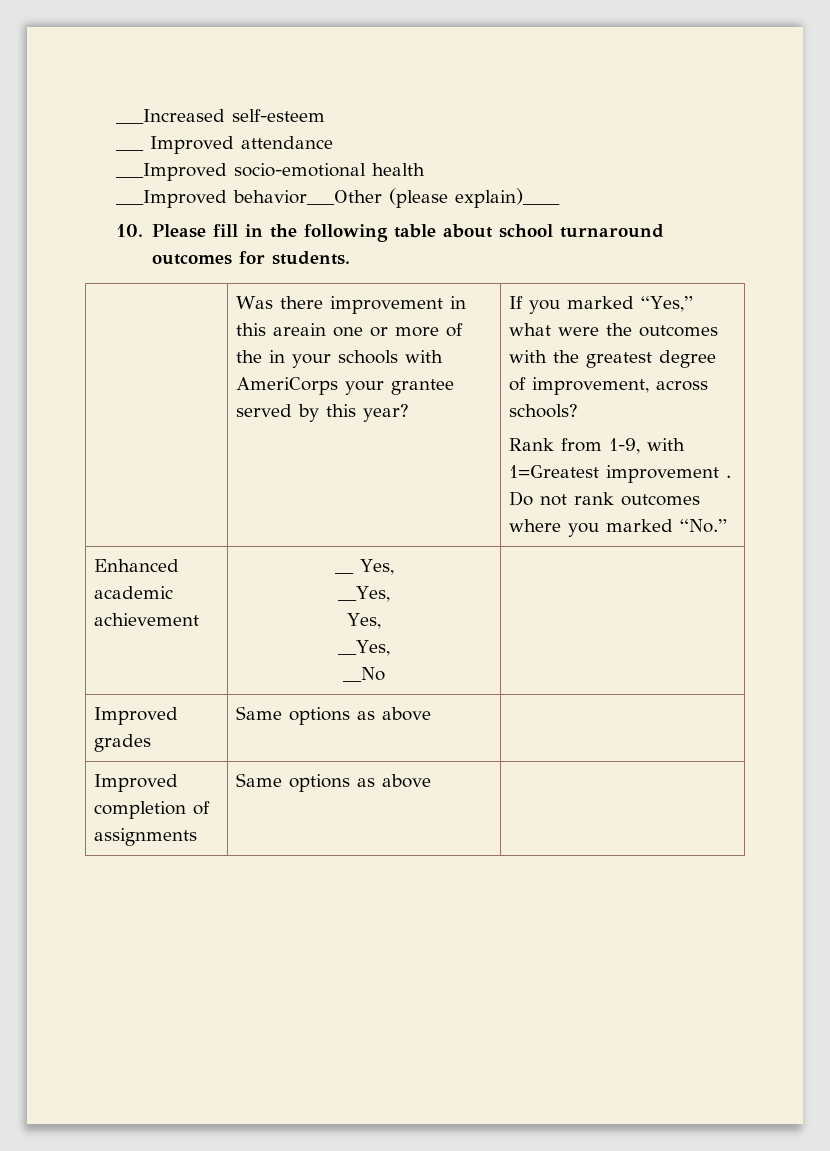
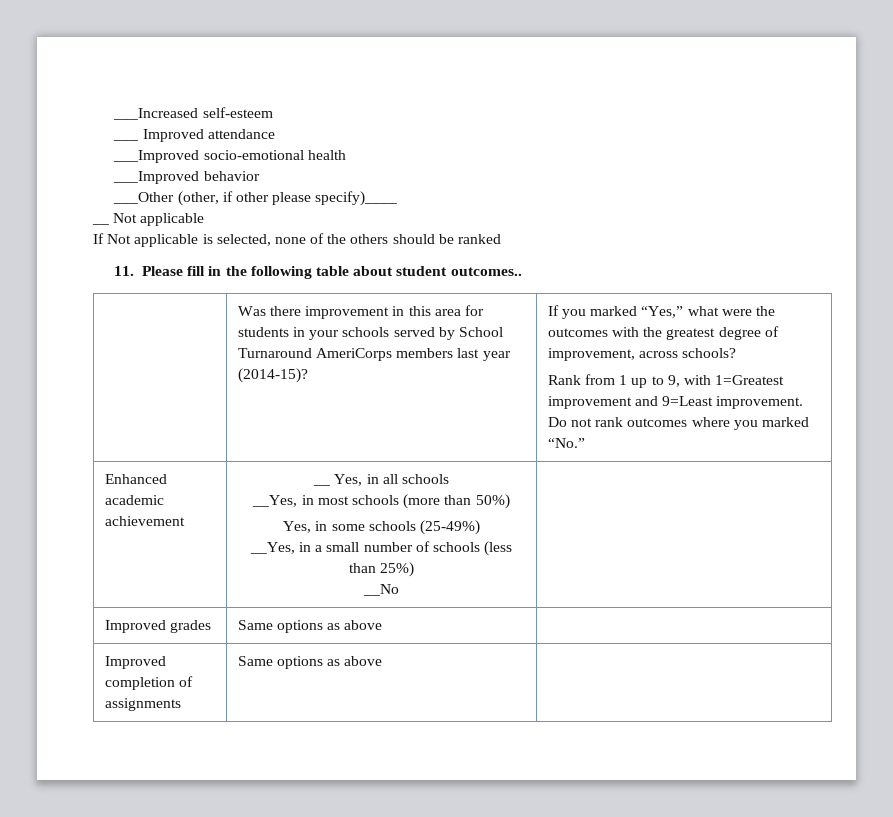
- ___Improved behavior___Other (please explain)____
- 10. Please fill in the following table about school turnaround outcomes for students.
+ ___Improved behavior
+ ___Other (other, if other please specify)____
+ __ Not applicable
+ If Not applicable is selected, none of the others should be ranked
+ 11. Please fill in the following table about student outcomes..
- Was there improvement in this areain one or more of the in your schools with AmeriCorps your grantee served by this year?
+ Was there improvement in this area for students in your schools served by School Turnaround AmeriCorps members last year (2014-15)?
- Rank from 1-9, with 1=Greatest improvement .
+ Rank from 1 up to 9, with 1=Greatest improvement and 9=Least improvement.
- Enhanced academic achievement | __ Yes,
- __Yes,
- Yes,
- __Yes,
+ Enhanced academic achievement | __ Yes, in all schools
+ __Yes, in most schools (more than 50%)
+ Yes, in some schools (25-49%)
+ __Yes, in a small number of schools (less than 25%)

